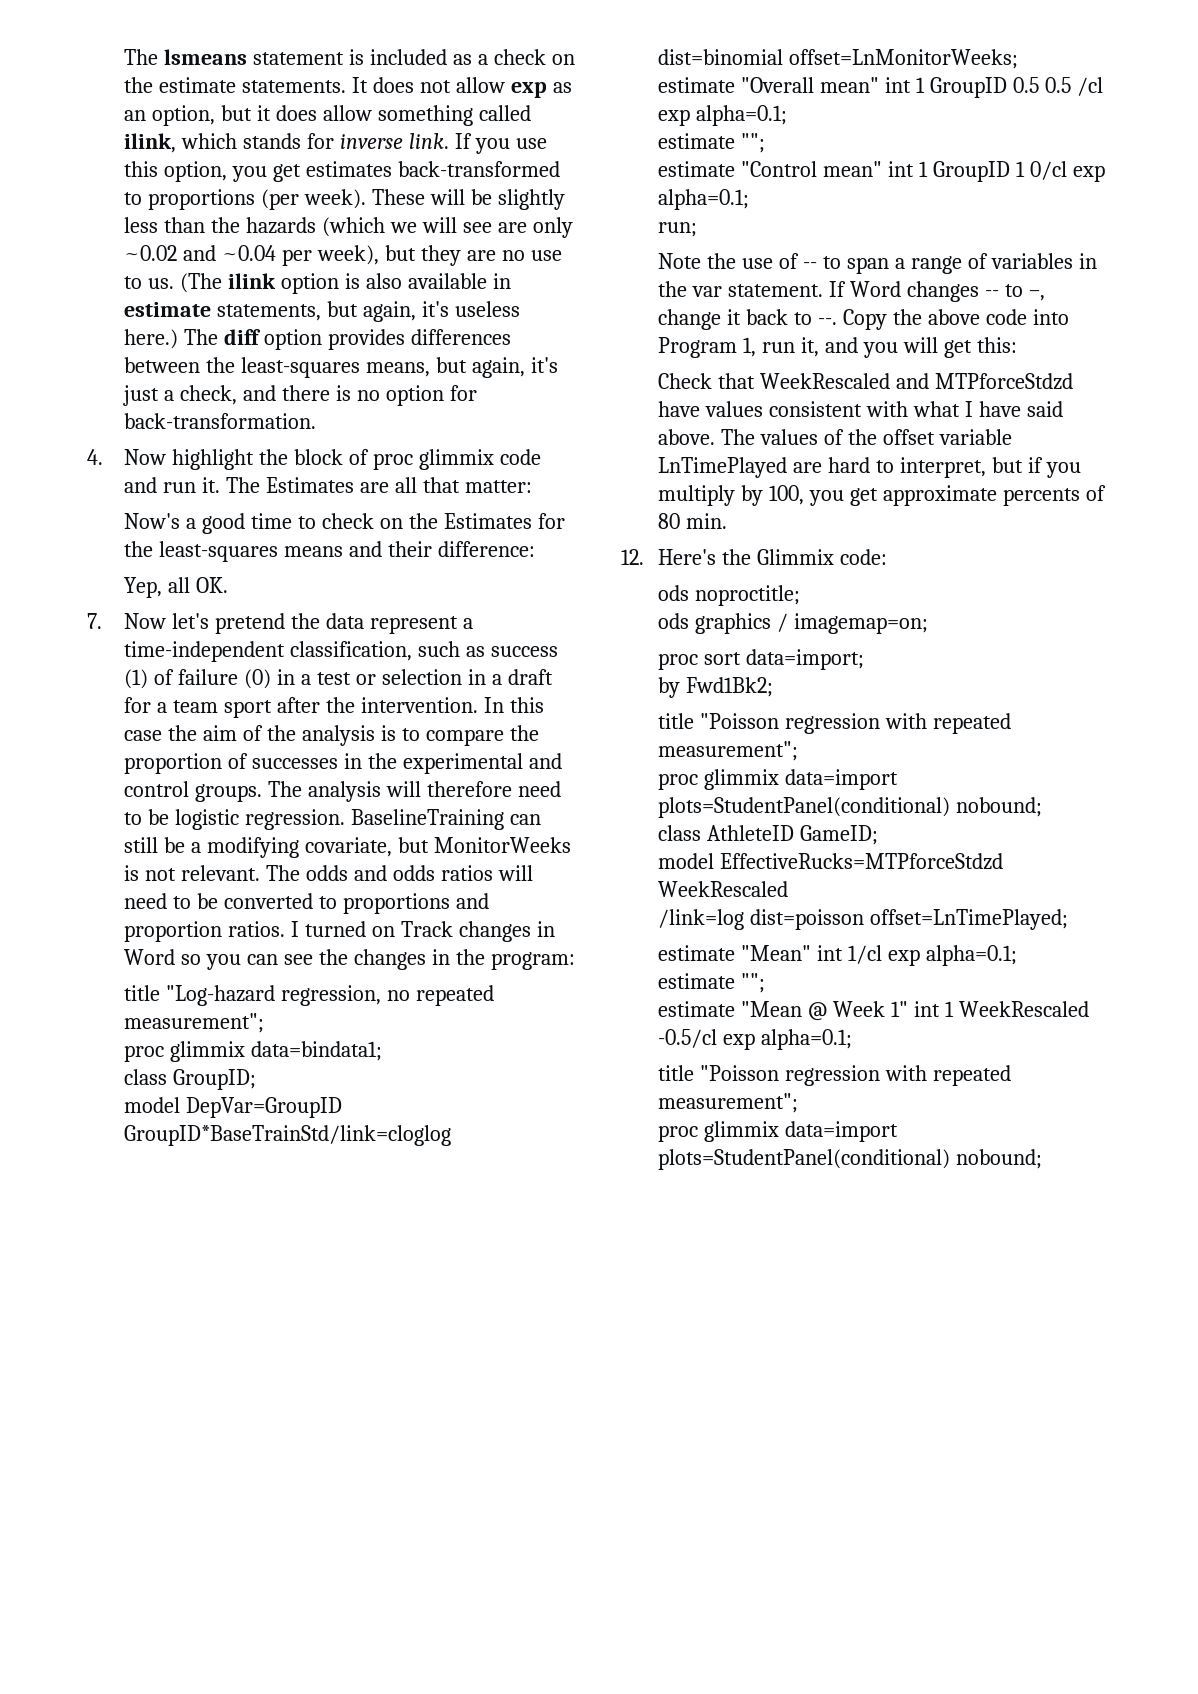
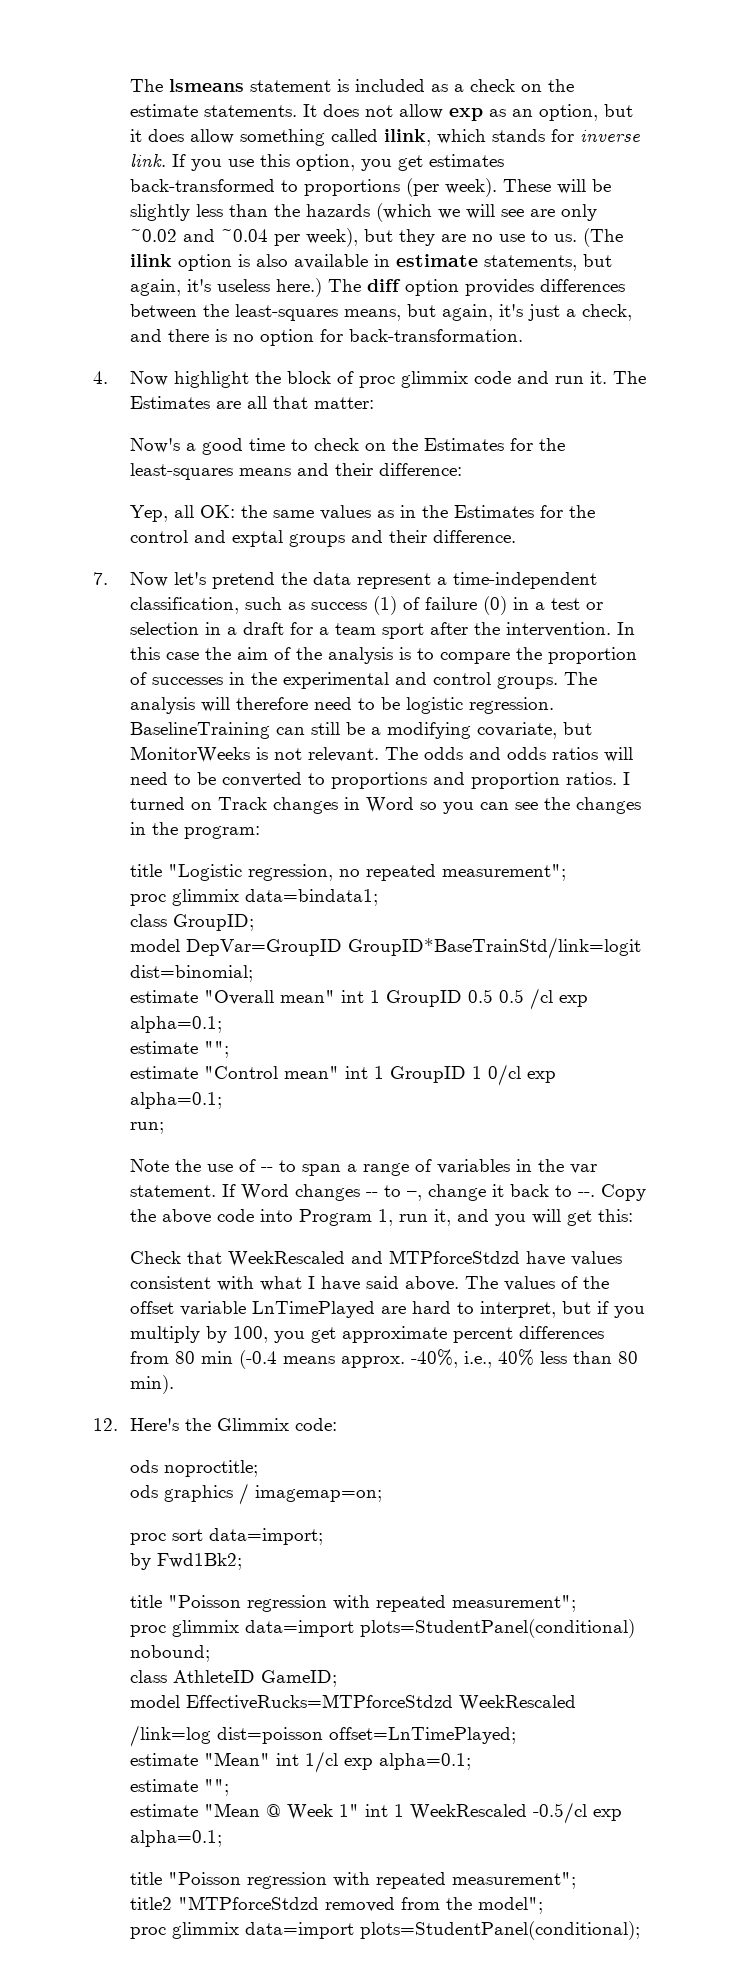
- Yep, all OK.
+ Yep, all OK: the same values as in the Estimates for the control and exptal groups and their difference.
- title "Log-hazard regression, no repeated measurement";
+ title "Logistic regression, no repeated measurement";
- model DepVar=GroupID GroupID*BaseTrainStd/link=cloglog dist=binomial offset=LnMonitorWeeks;
+ model DepVar=GroupID GroupID*BaseTrainStd/link=logit dist=binomial;
- The values of the offset variable LnTimePlayed are hard to interpret, but if you multiply by 100, you get approximate percents of 80 min.
+ The values of the offset variable LnTimePlayed are hard to interpret, but if you multiply by 100, you get approximate percent differences from 80 min (-0.4 means approx. -40%, i.e., 40% less than 80 min).
  estimate "Mean @ Week 1" int 1 WeekRescaled -0.5/cl exp alpha=0.1;
  title "Poisson regression with repeated measurement";
- proc glimmix data=import plots=StudentPanel(conditional) nobound;
+ title2 "MTPforceStdzd removed from the model";
+ proc glimmix data=import plots=StudentPanel(conditional);

